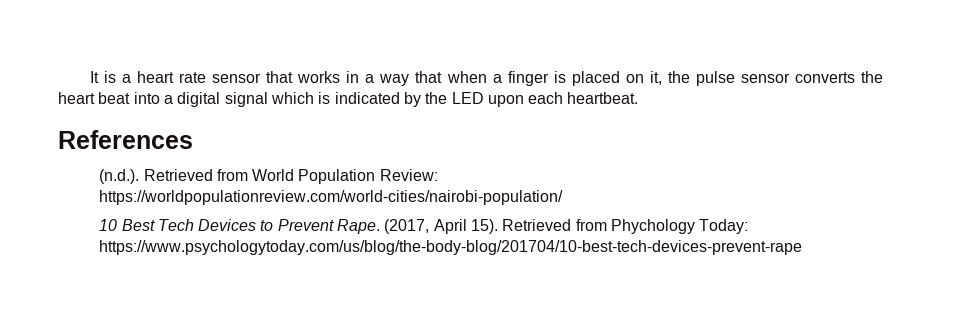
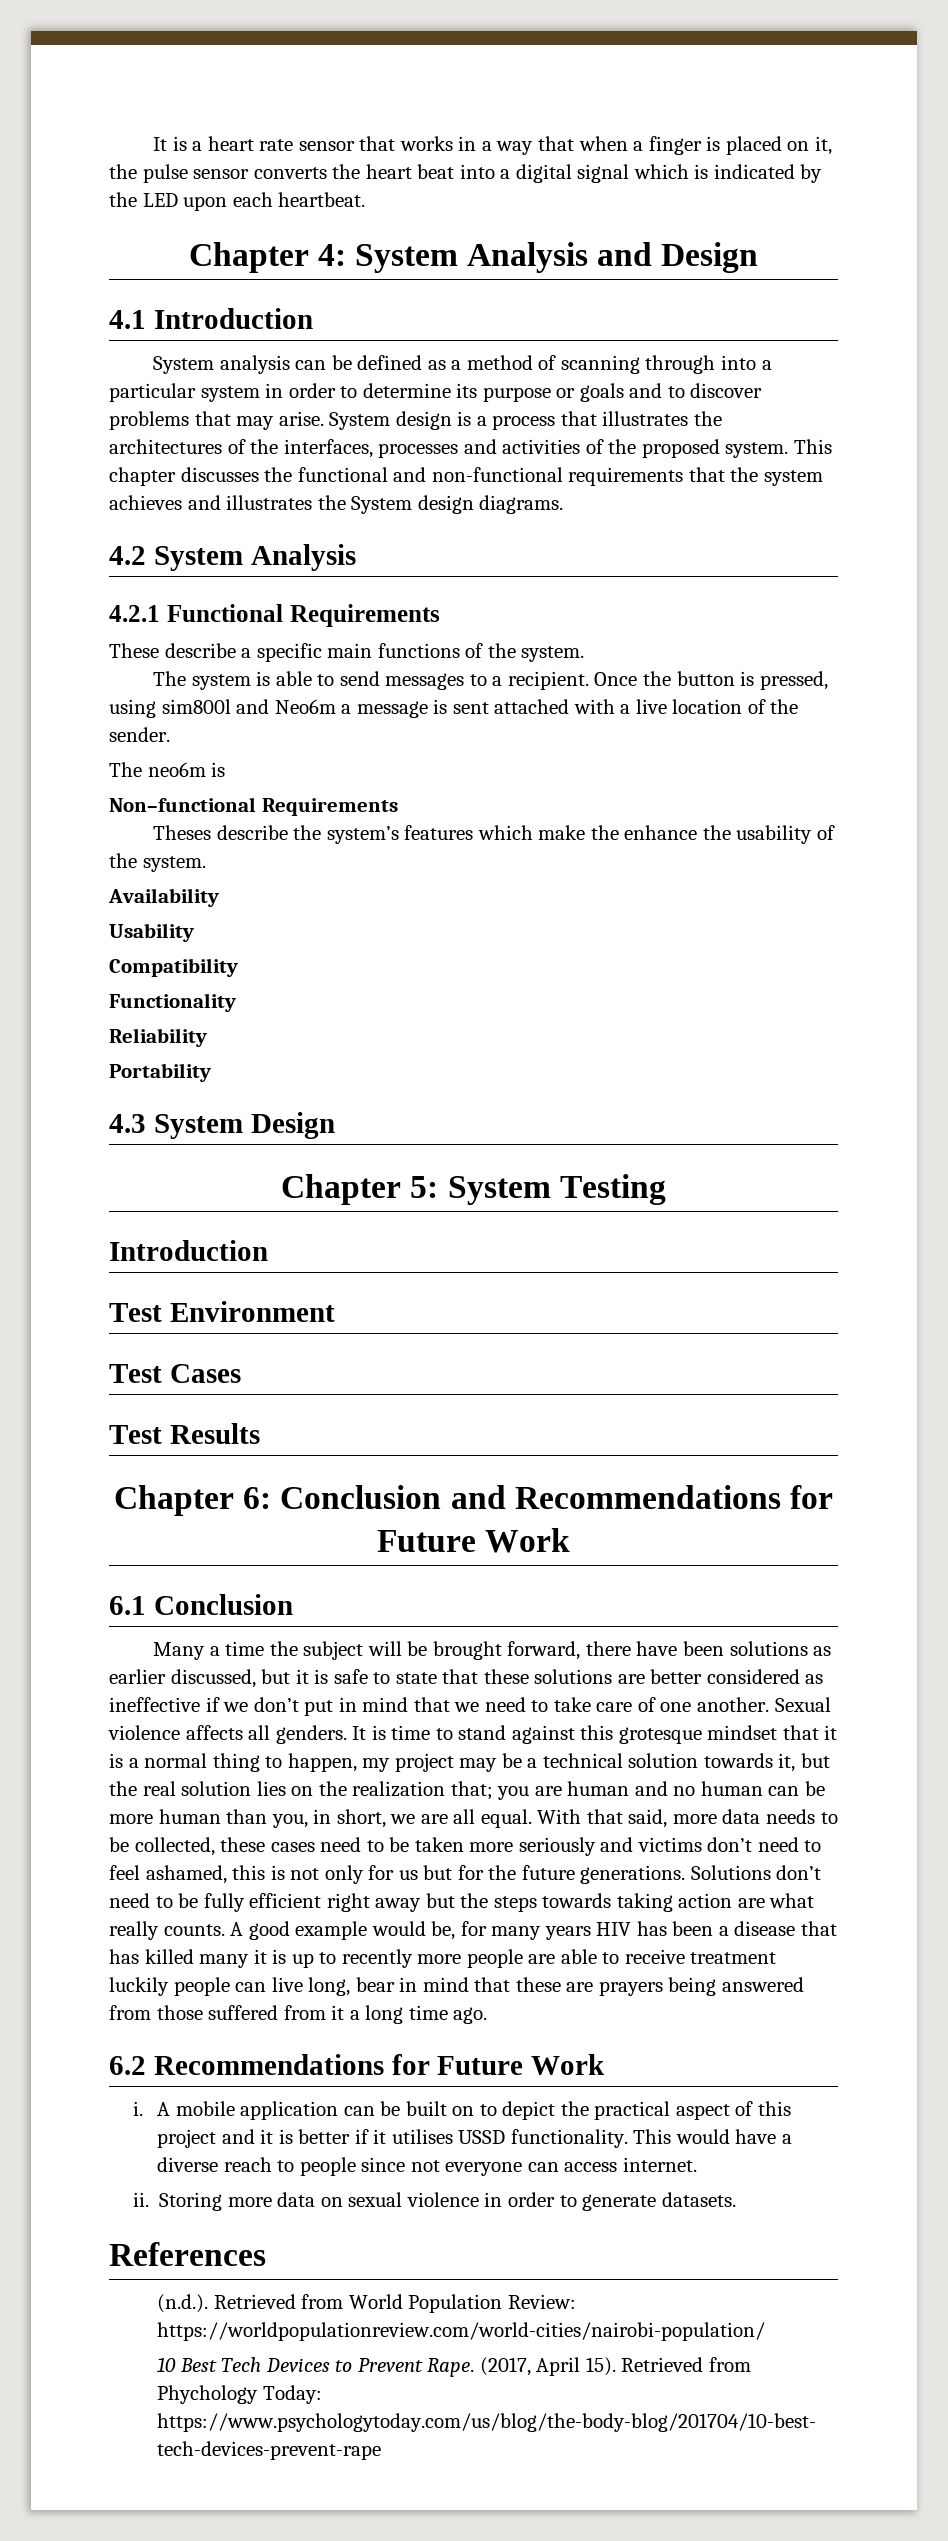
+ Chapter 4: System Analysis and Design
+ 4.1 Introduction
+ System analysis can be defined as a method of scanning through into a particular system in order to determine its purpose or goals and to discover problems that may arise. System design is a process that illustrates the architectures of the interfaces, processes and activities of the proposed system. This chapter discusses the functional and non-functional requirements that the system achieves and illustrates the System design diagrams.
+ 4.2 System Analysis
+ 4.2.1 Functional Requirements
+ These describe a specific main functions of the system.
+ The system is able to send messages to a recipient. Once the button is pressed, using sim800l and Neo6m a message is sent attached with a live location of the sender.
+ The neo6m is
+ Non–functional Requirements
+ Theses describe the system’s features which make the enhance the usability of the system.
+ Availability
+ Usability
+ Compatibility
+ Functionality
+ Reliability
+ Portability
+ 4.3 System Design
+ Chapter 5: System Testing
+ Introduction
+ Test Environment
+ Test Cases
+ Test Results
+ Chapter 6: Conclusion and Recommendations for Future Work
+ 6.1 Conclusion
+ Many a time the subject will be brought forward, there have been solutions as earlier discussed, but it is safe to state that these solutions are better considered as ineffective if we don’t put in mind that we need to take care of one another. Sexual violence affects all genders. It is time to stand against this grotesque mindset that it is a normal thing to happen, my project may be a technical solution towards it, but the real solution lies on the realization that; you are human and no human can be more human than you, in short, we are all equal. With that said, more data needs to be collected, these cases need to be taken more seriously and victims don’t need to feel ashamed, this is not only for us but for the future generations. Solutions don’t need to be fully efficient right away but the steps towards taking action are what really counts. A good example would be, for many years HIV has been a disease that has killed many it is up to recently more people are able to receive treatment luckily people can live long, bear in mind that these are prayers being answered from those suffered from it a long time ago.
+ 6.2 Recommendations for Future Work
+ i. A mobile application can be built on to depict the practical aspect of this project and it is better if it utilises USSD functionality. This would have a diverse reach to people since not everyone can access internet.
+ ii. Storing more data on sexual violence in order to generate datasets.

